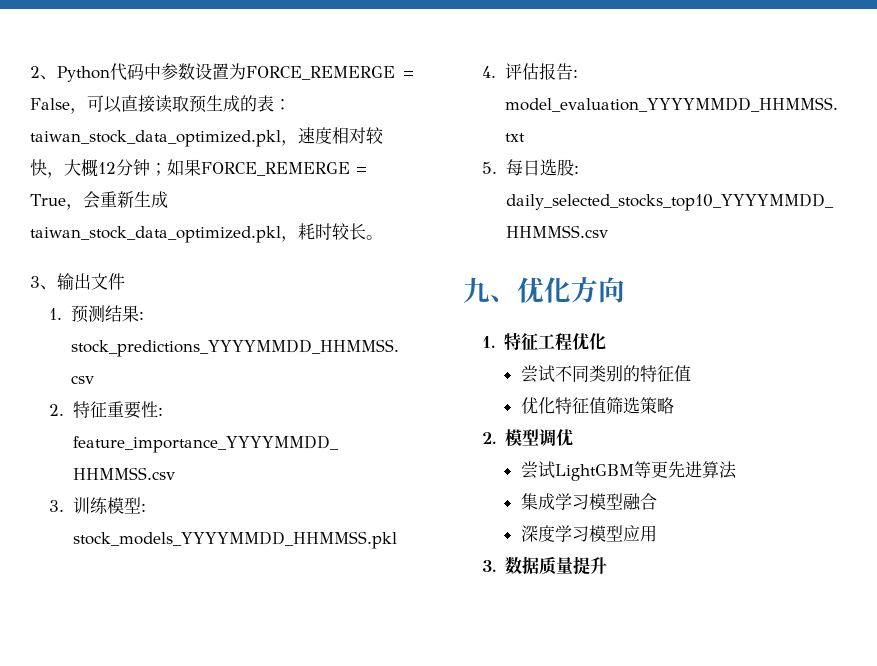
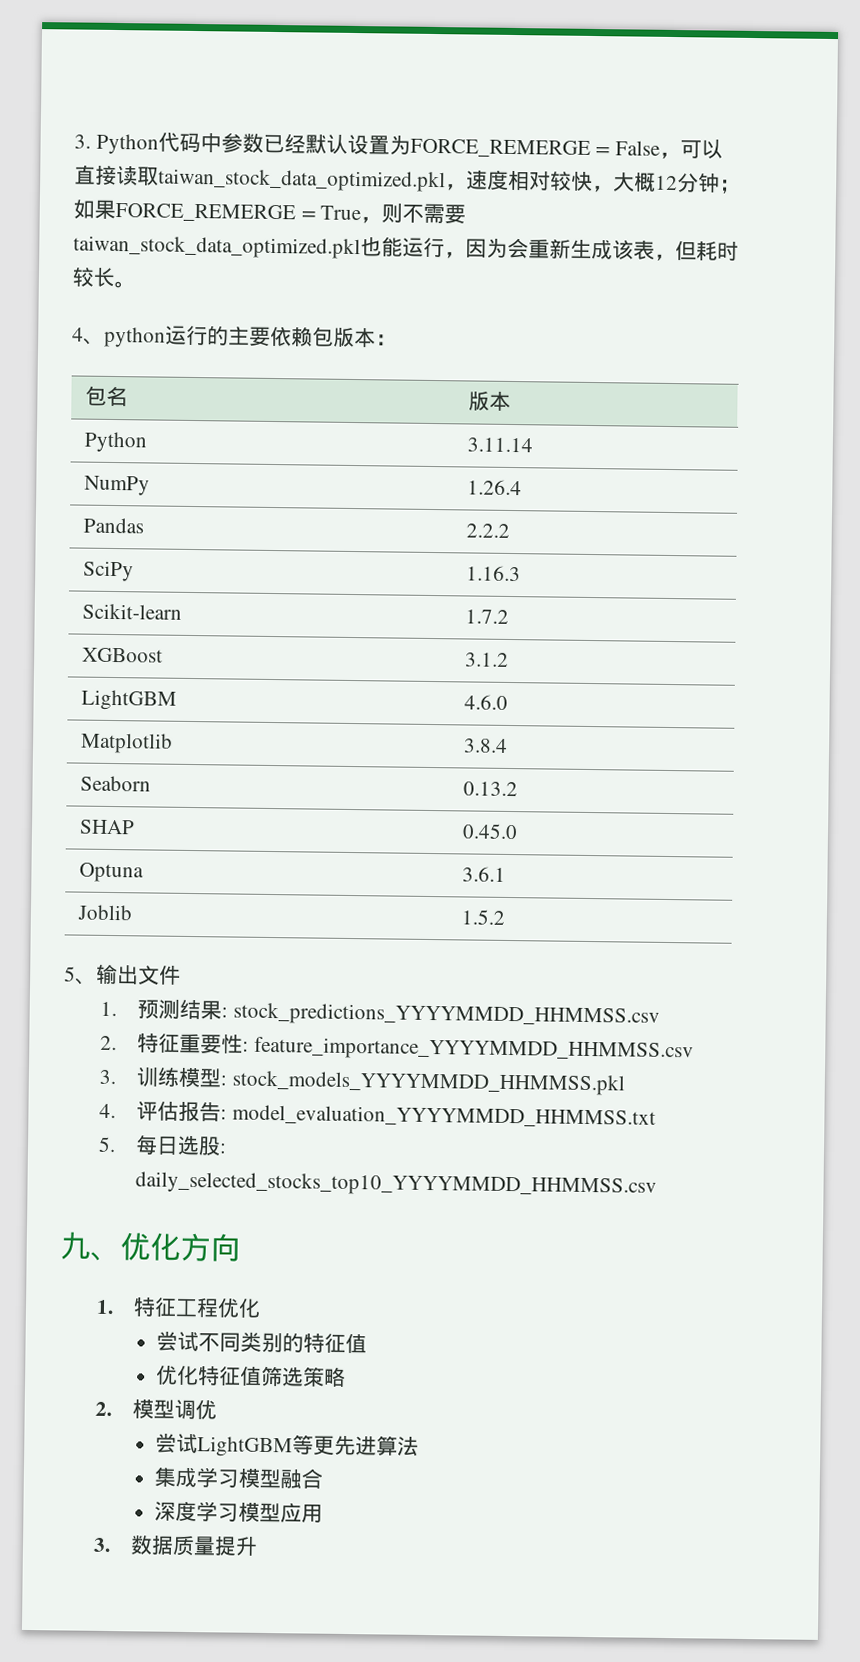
- 2、Python代码中参数设置为FORCE_REMERGE = False，可以直接读取预生成的表：taiwan_stock_data_optimized.pkl，速度相对较快，大概12分钟；如果FORCE_REMERGE = True，会重新生成taiwan_stock_data_optimized.pkl，耗时较长。
+ 3. Python代码中参数已经默认设置为FORCE_REMERGE = False，可以直接读取taiwan_stock_data_optimized.pkl，速度相对较快，大概12分钟；如果FORCE_REMERGE = True，则不需要taiwan_stock_data_optimized.pkl也能运行，因为会重新生成该表，但耗时较长。
- 3、输出文件
+ 4、python运行的主要依赖包版本：
+ 包名 | 版本
+ Python | 3.11.14
+ NumPy | 1.26.4
+ Pandas | 2.2.2
+ SciPy | 1.16.3
+ Scikit-learn | 1.7.2
+ XGBoost | 3.1.2
+ LightGBM | 4.6.0
+ Matplotlib | 3.8.4
+ Seaborn | 0.13.2
+ SHAP | 0.45.0
+ Optuna | 3.6.1
+ Joblib | 1.5.2
+ 5、输出文件

